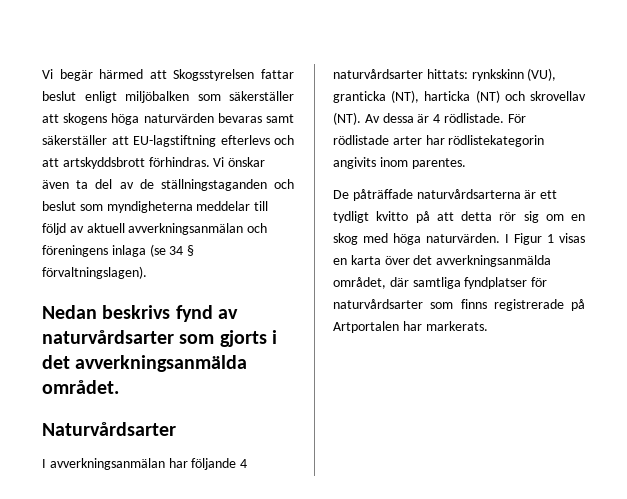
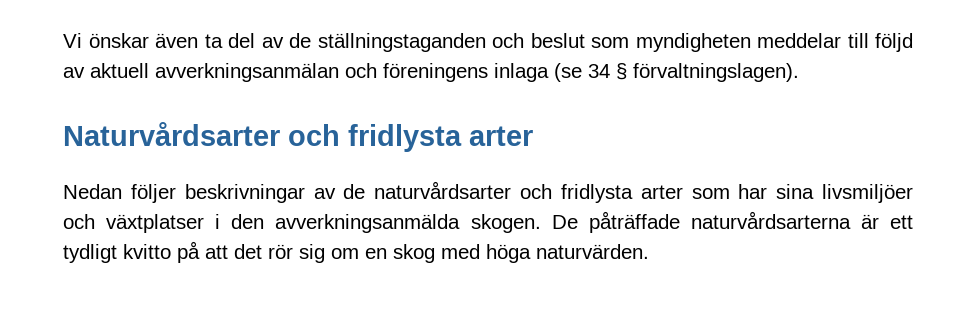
- Vi begär härmed att Skogsstyrelsen fattar beslut enligt miljöbalken som säkerställer att skogens höga naturvärden bevaras samt säkerställer att EU-lagstiftning efterlevs och att artskyddsbrott förhindras. Vi önskar även ta del av de ställningstaganden och beslut som myndigheterna meddelar till följd av aktuell avverkningsanmälan och föreningens inlaga (se 34 § förvaltningslagen).
+ Vi önskar även ta del av de ställningstaganden och beslut som myndigheten meddelar till följd av aktuell avverkningsanmälan och föreningens inlaga (se 34 § förvaltningslagen).
- Nedan beskrivs fynd av naturvårdsarter som gjorts i det avverkningsanmälda området.
- Naturvårdsarter
- I avverkningsanmälan har följande 4 naturvårdsarter hittats: rynkskinn (VU), granticka (NT), harticka (NT) och skrovellav (NT). Av dessa är 4 rödlistade. För rödlistade arter har rödlistekategorin angivits inom parentes.
- De påträffade naturvårdsarterna är ett tydligt kvitto på att detta rör sig om en skog med höga naturvärden. I Figur 1 visas en karta över det avverkningsanmälda området, där samtliga fyndplatser för naturvårdsarter som finns registrerade på Artportalen har markerats.
+ Naturvårdsarter och fridlysta arter
+ Nedan följer beskrivningar av de naturvårdsarter och fridlysta arter som har sina livsmiljöer och växtplatser i den avverkningsanmälda skogen. De påträffade naturvårdsarterna är ett tydligt kvitto på att det rör sig om en skog med höga naturvärden.

